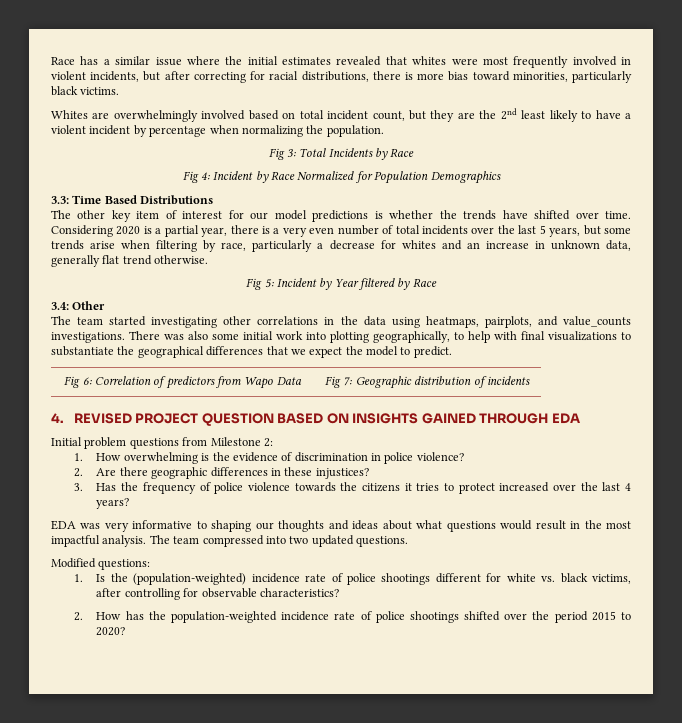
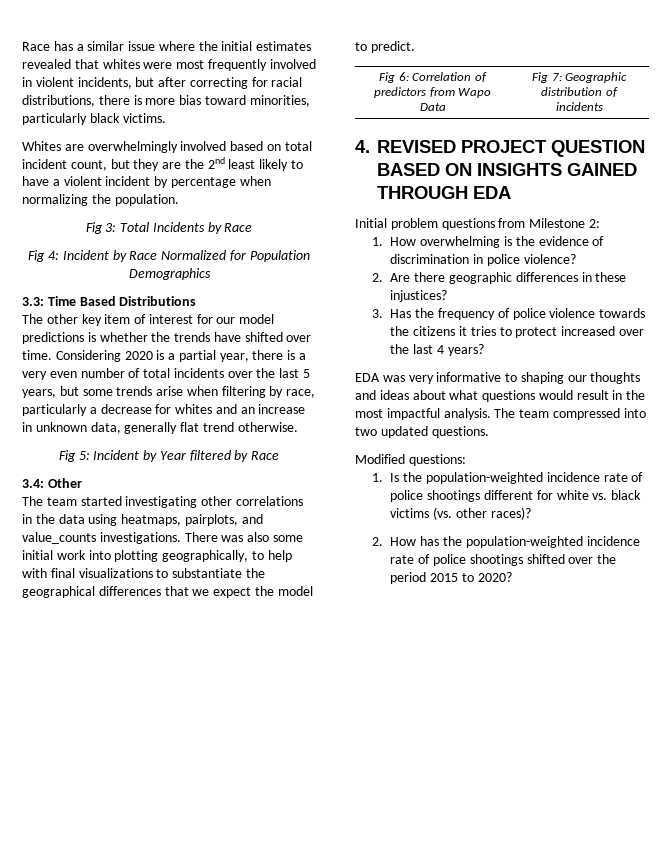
- 1. Is the (population-weighted) incidence rate of police shootings different for white vs. black victims, after controlling for observable characteristics?
+ 1. Is the population-weighted incidence rate of police shootings different for white vs. black victims (vs. other races)?

